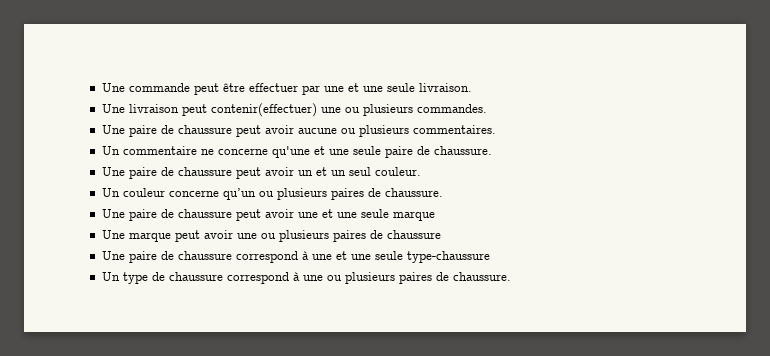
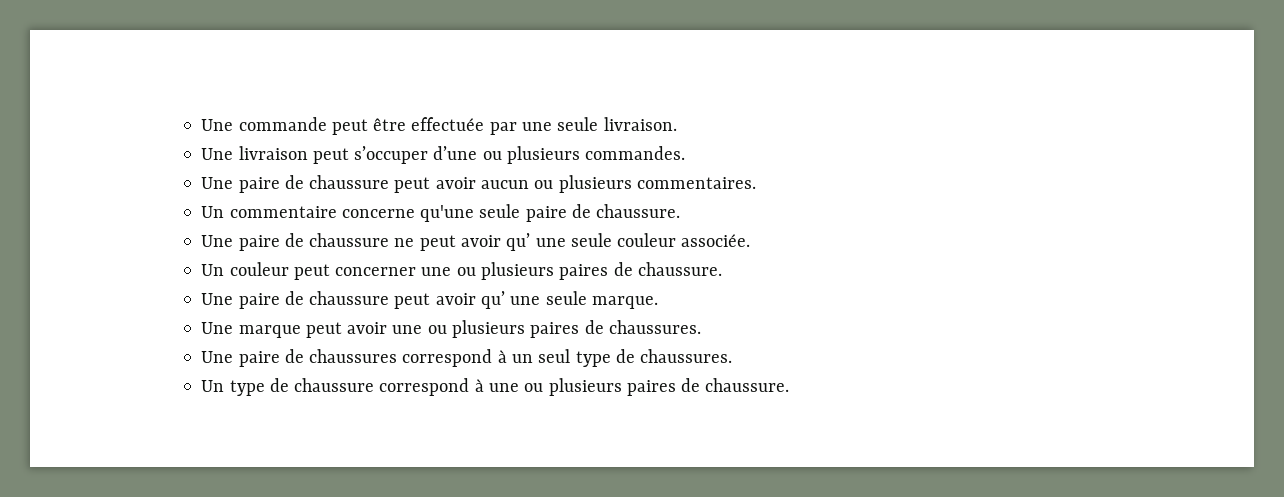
- Une commande peut être effectuer par une et une seule livraison.
+ Une commande peut être effectuée par une seule livraison.
- Une livraison peut contenir(effectuer) une ou plusieurs commandes.
+ Une livraison peut s’occuper d’une ou plusieurs commandes.
- Une paire de chaussure peut avoir aucune ou plusieurs commentaires.
+ Une paire de chaussure peut avoir aucun ou plusieurs commentaires.
- Un commentaire ne concerne qu'une et une seule paire de chaussure.
+ Un commentaire concerne qu'une seule paire de chaussure.
- Une paire de chaussure peut avoir un et un seul couleur.
+ Une paire de chaussure ne peut avoir qu’ une seule couleur associée.
- Un couleur concerne qu’un ou plusieurs paires de chaussure.
+ Un couleur peut concerner une ou plusieurs paires de chaussure.
- Une paire de chaussure peut avoir une et une seule marque
+ Une paire de chaussure peut avoir qu’ une seule marque.
- Une marque peut avoir une ou plusieurs paires de chaussure
- Une paire de chaussure correspond à une et une seule type-chaussure
+ Une marque peut avoir une ou plusieurs paires de chaussures.
+ Une paire de chaussures correspond à un seul type de chaussures.

